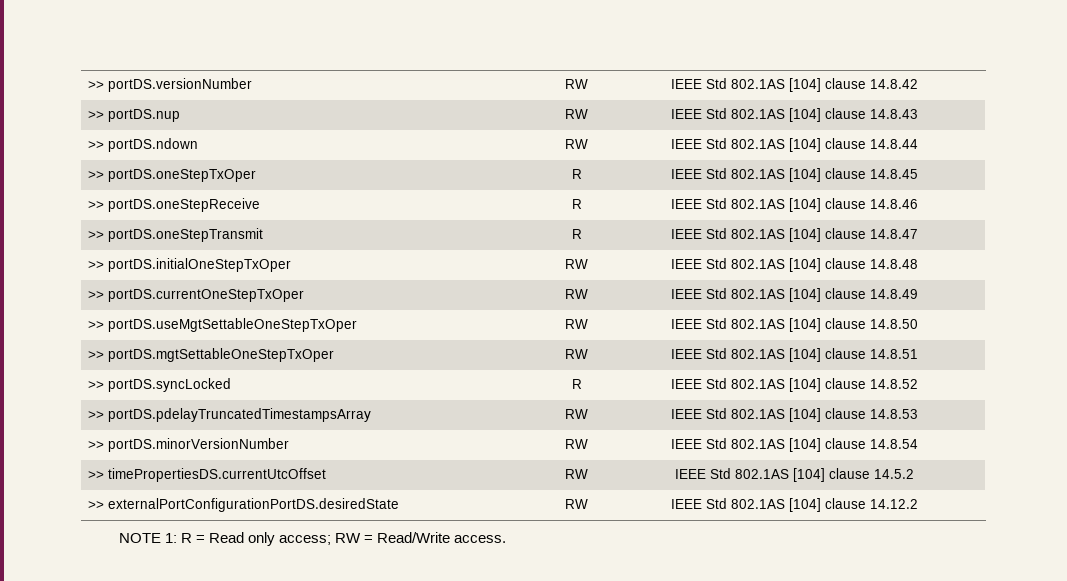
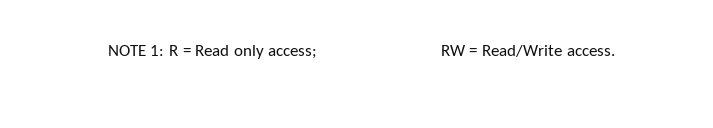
- >> portDS.versionNumber | RW | IEEE Std 802.1AS [104] clause 14.8.42
- >> portDS.nup | RW | IEEE Std 802.1AS [104] clause 14.8.43
- >> portDS.ndown | RW | IEEE Std 802.1AS [104] clause 14.8.44
- >> portDS.oneStepTxOper | R | IEEE Std 802.1AS [104] clause 14.8.45
- >> portDS.oneStepReceive | R | IEEE Std 802.1AS [104] clause 14.8.46
- >> portDS.oneStepTransmit | R | IEEE Std 802.1AS [104] clause 14.8.47
- >> portDS.initialOneStepTxOper | RW | IEEE Std 802.1AS [104] clause 14.8.48
- >> portDS.currentOneStepTxOper | RW | IEEE Std 802.1AS [104] clause 14.8.49
- >> portDS.useMgtSettableOneStepTxOper | RW | IEEE Std 802.1AS [104] clause 14.8.50
- >> portDS.mgtSettableOneStepTxOper | RW | IEEE Std 802.1AS [104] clause 14.8.51
- >> portDS.syncLocked | R | IEEE Std 802.1AS [104] clause 14.8.52
- >> portDS.pdelayTruncatedTimestampsArray | RW | IEEE Std 802.1AS [104] clause 14.8.53
- >> portDS.minorVersionNumber | RW | IEEE Std 802.1AS [104] clause 14.8.54
- >> timePropertiesDS.currentUtcOffset | RW | IEEE Std 802.1AS [104] clause 14.5.2
- >> externalPortConfigurationPortDS.desiredState | RW | IEEE Std 802.1AS [104] clause 14.12.2

